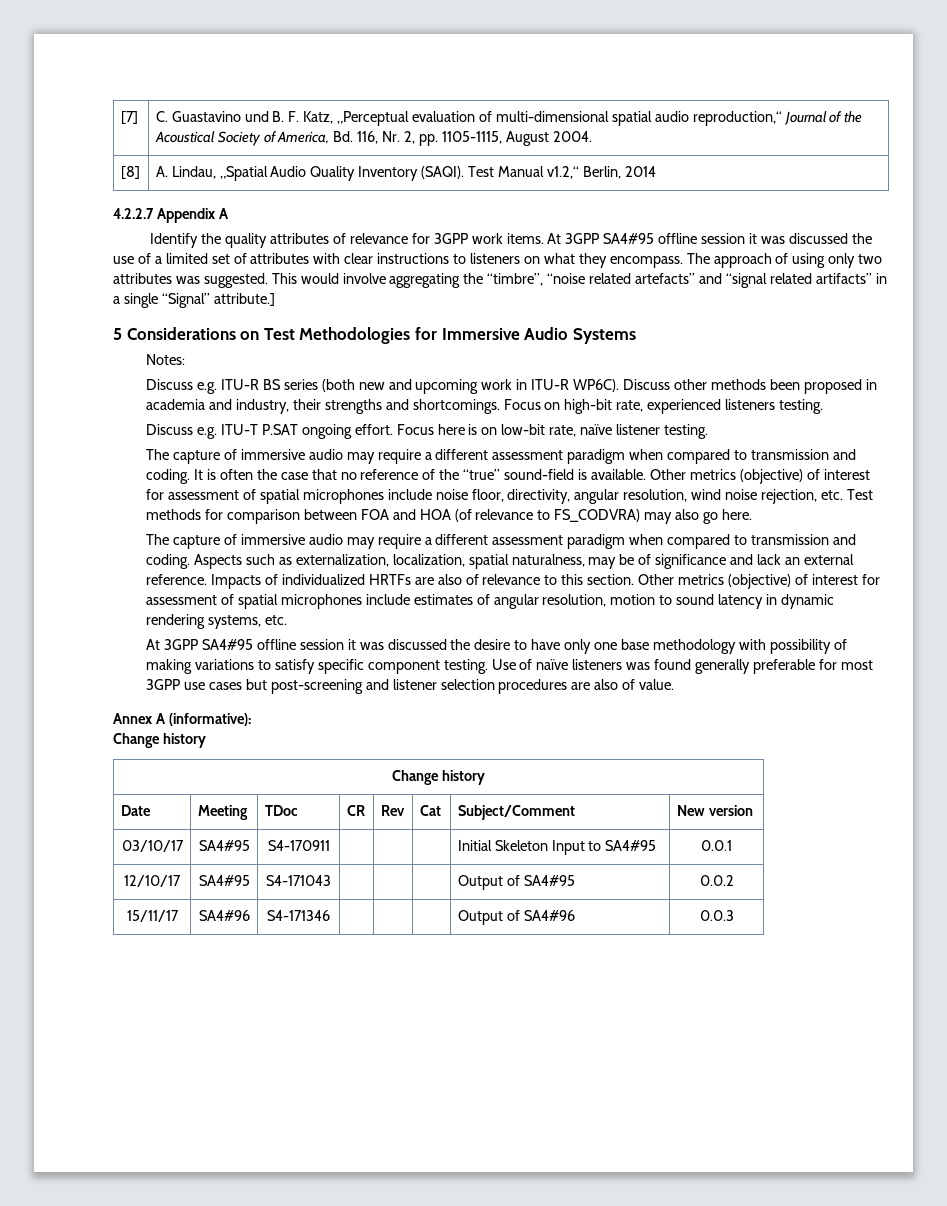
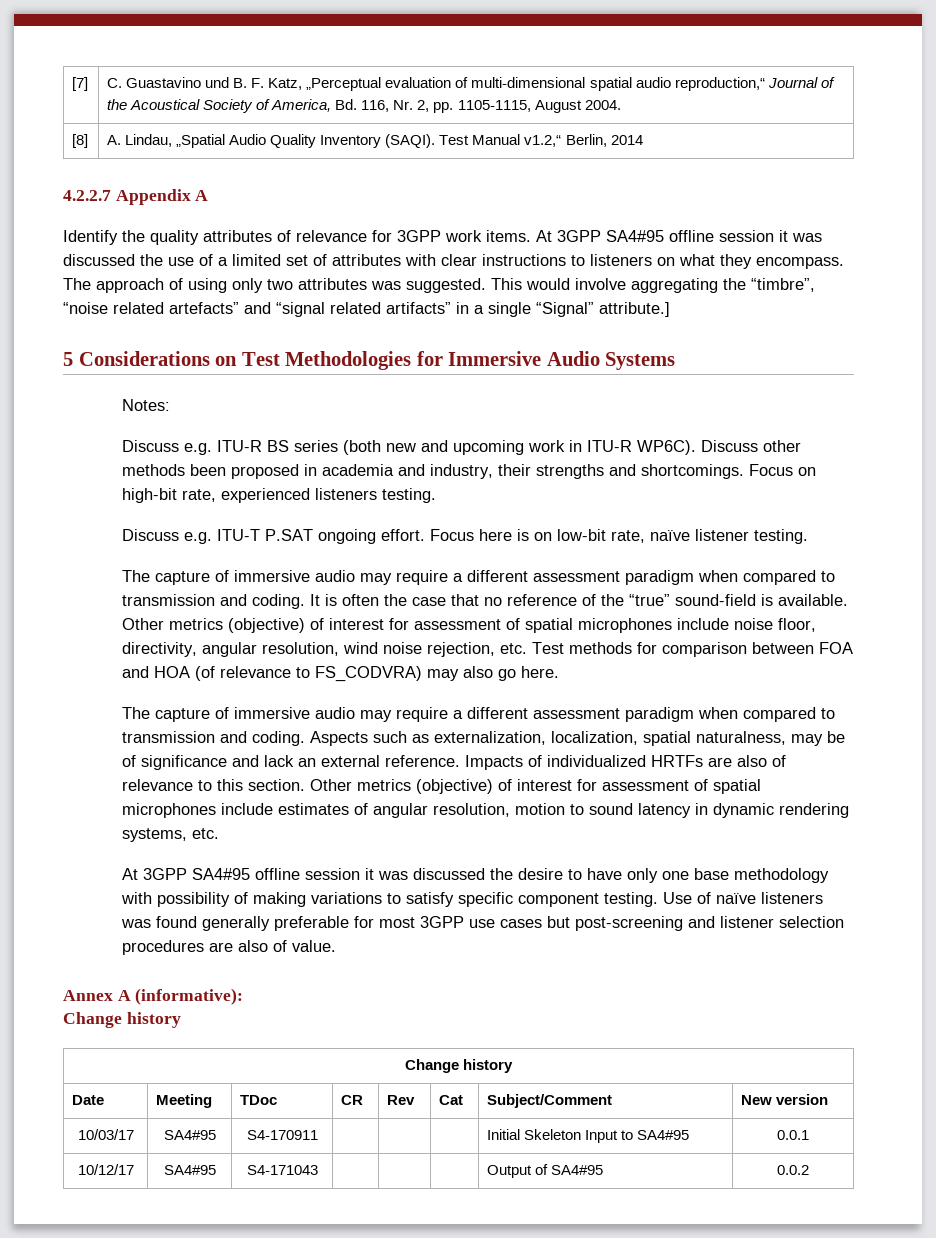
- 03/10/17 | SA4#95 | S4-170911 | | | | Initial Skeleton Input to SA4#95 | 0.0.1
+ 10/03/17 | SA4#95 | S4-170911 | | | | Initial Skeleton Input to SA4#95 | 0.0.1
- 12/10/17 | SA4#95 | S4-171043 | | | | Output of SA4#95 | 0.0.2
+ 10/12/17 | SA4#95 | S4-171043 | | | | Output of SA4#95 | 0.0.2
- 15/11/17 | SA4#96 | S4-171346 | | | | Output of SA4#96 | 0.0.3

